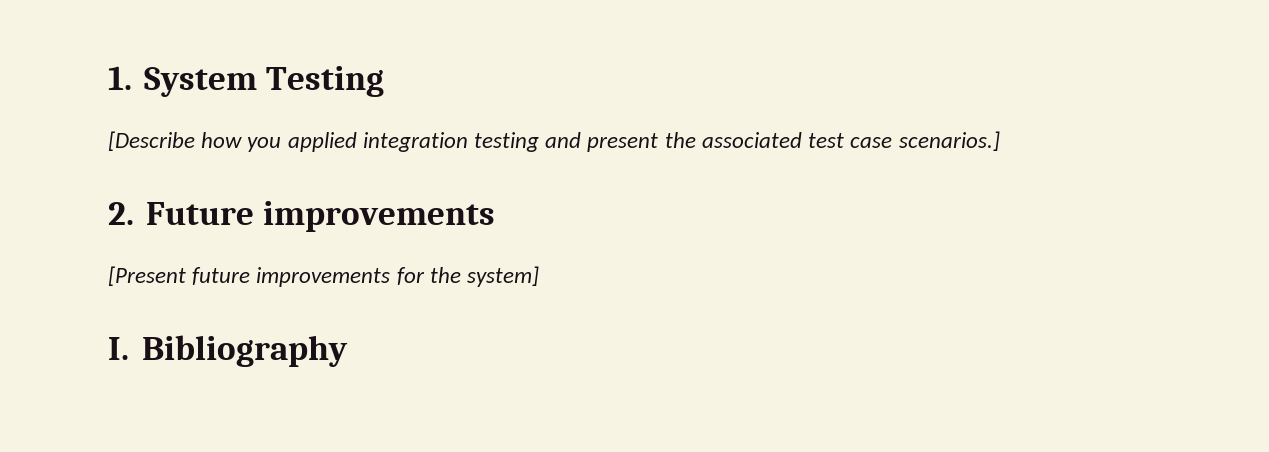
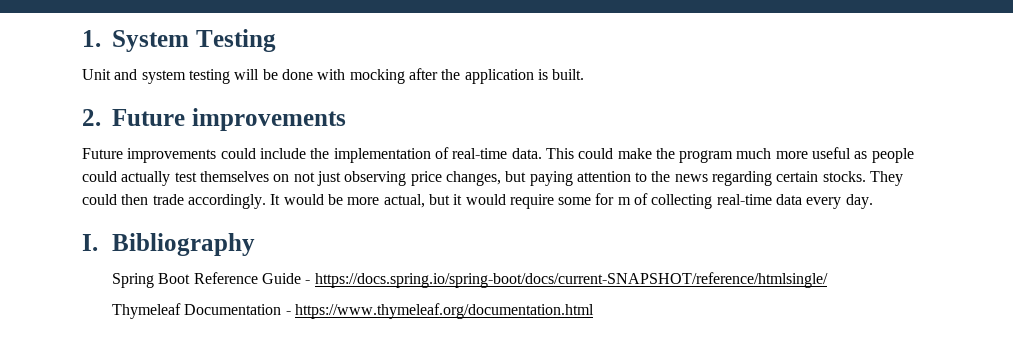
- [Describe how you applied integration testing and present the associated test case scenarios.]
+ Unit and system testing will be done with mocking after the application is built.
  2. Future improvements
- [Present future improvements for the system]
+ Future improvements could include the implementation of real-time data. This could make the program much more useful as people could actually test themselves on not just observing price changes, but paying attention to the news regarding certain stocks. They could then trade accordingly. It would be more actual, but it would require some for m of collecting real-time data every day.
  I. Bibliography
+ Spring Boot Reference Guide - https://docs.spring.io/spring-boot/docs/current-SNAPSHOT/reference/htmlsingle/
+ Thymeleaf Documentation - https://www.thymeleaf.org/documentation.html

